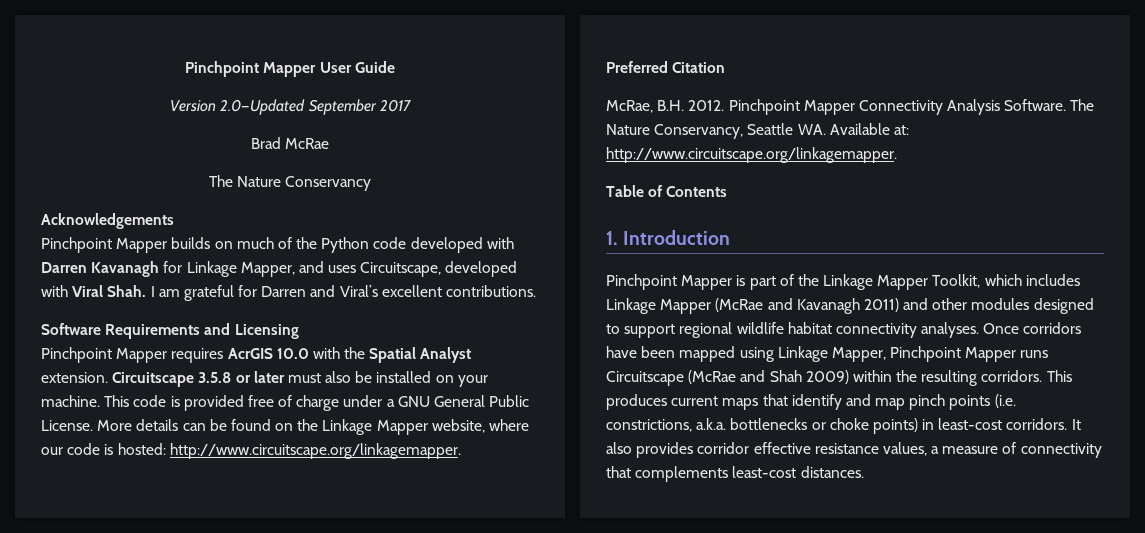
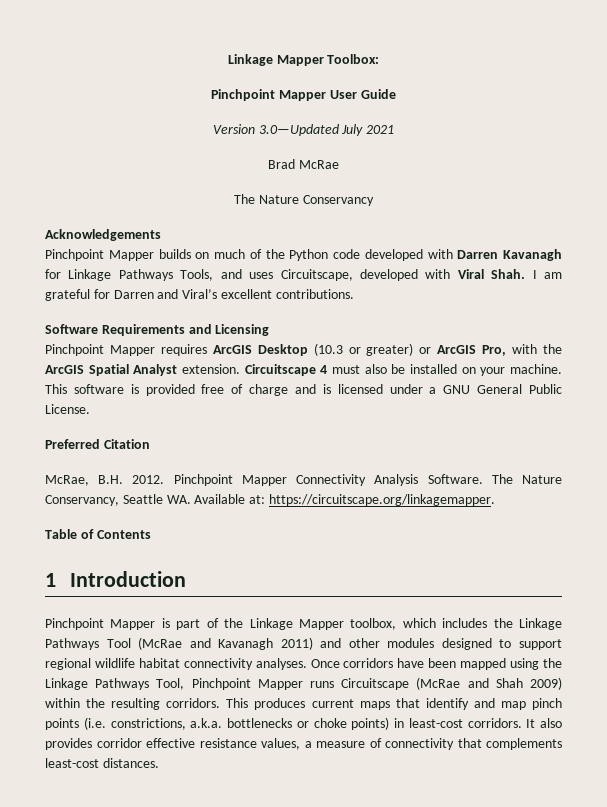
+ Linkage Mapper Toolbox:
- Version 2.0—Updated September 2017
+ Version 3.0—Updated July 2021
- Pinchpoint Mapper builds on much of the Python code developed with Darren Kavanagh for Linkage Mapper, and uses Circuitscape, developed with Viral Shah.
+ Pinchpoint Mapper builds on much of the Python code developed with Darren Kavanagh for Linkage Pathways Tools, and uses Circuitscape, developed with Viral Shah.
- Pinchpoint Mapper requires AcrGIS 10.0 with the Spatial Analyst extension.
+ Pinchpoint Mapper requires ArcGIS Desktop (10.3 or greater) or ArcGIS Pro, with the ArcGIS Spatial Analyst extension.
- Circuitscape 3.5.8 or later must also be installed on your machine.
+ Circuitscape 4 must also be installed on your machine.
- This code is provided free of charge under a GNU General Public License. More details can be found on the Linkage Mapper website, where our code is hosted: http://www.circuitscape.org/linkagemapper.
+ This software is provided free of charge and is licensed under a GNU General Public License.
- The Nature Conservancy, Seattle WA. Available at: http://www.circuitscape.org/linkagemapper.
+ The Nature Conservancy, Seattle WA. Available at: https://circuitscape.org/linkagemapper.
- 1. Introduction
+ 1 Introduction
- Pinchpoint Mapper is part of the Linkage Mapper Toolkit, which includes Linkage Mapper (McRae and Kavanagh 2011) and other modules designed to support regional wildlife habitat connectivity analyses.
+ Pinchpoint Mapper is part of the Linkage Mapper toolbox, which includes the Linkage Pathways Tool (McRae and Kavanagh 2011) and other modules designed to support regional wildlife habitat connectivity analyses.
- Once corridors have been mapped using Linkage Mapper, Pinchpoint Mapper runs Circuitscape (McRae and Shah 2009) within the resulting corridors.
+ Once corridors have been mapped using the Linkage Pathways Tool, Pinchpoint Mapper runs Circuitscape (McRae and Shah 2009) within the resulting corridors.

